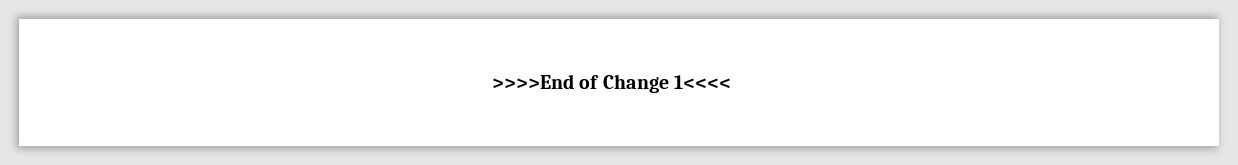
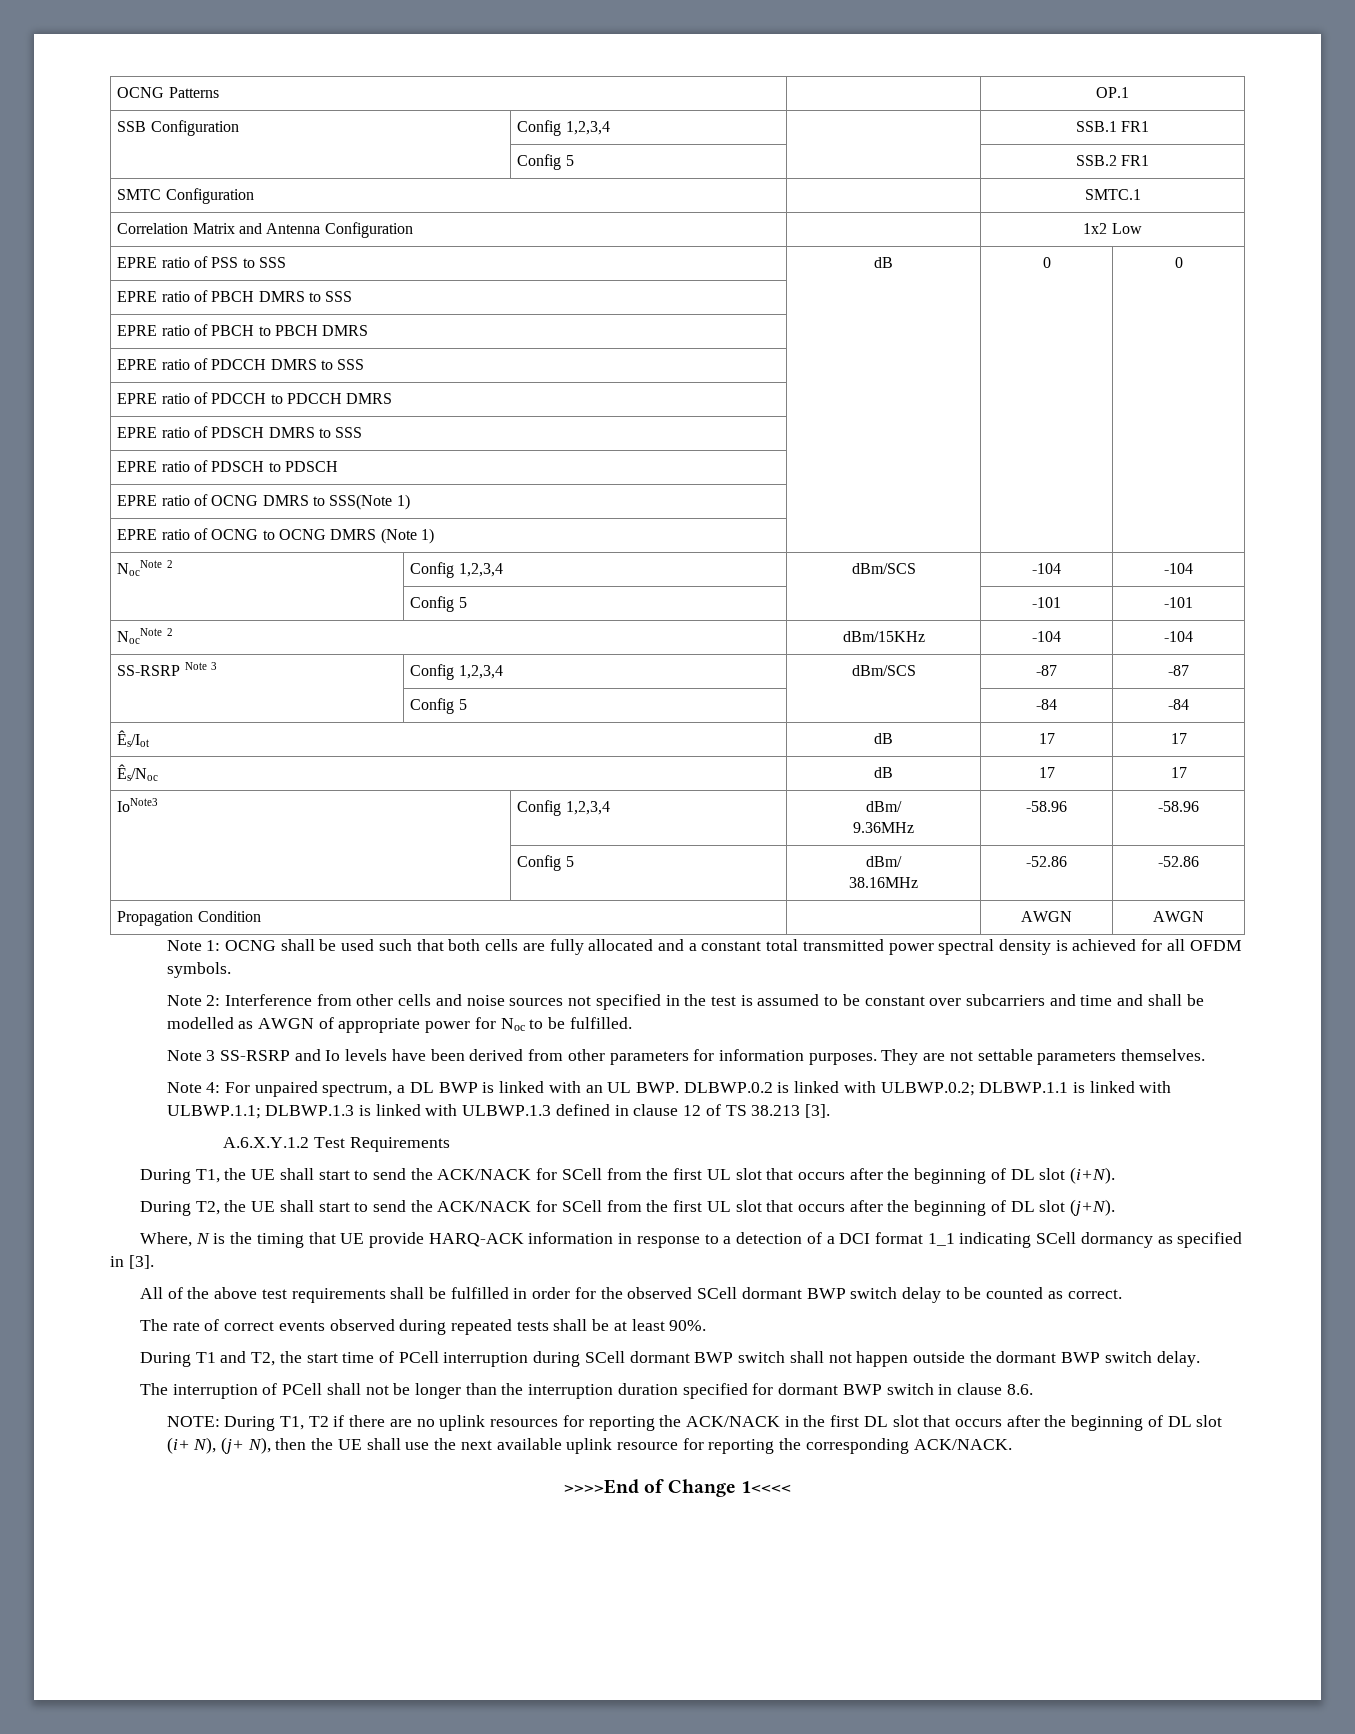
+ OCNG Patterns | | OP.1
+ SSB Configuration | Config 1,2,3,4 | | SSB.1 FR1
+ | Config 5 | | SSB.2 FR1
+ SMTC Configuration | | SMTC.1
+ Correlation Matrix and Antenna Configuration | | 1x2 Low
+ EPRE ratio of PSS to SSS | dB | 0 | 0
+ EPRE ratio of PBCH DMRS to SSS | | |
+ EPRE ratio of PBCH to PBCH DMRS | | |
+ EPRE ratio of PDCCH DMRS to SSS | | |
+ EPRE ratio of PDCCH to PDCCH DMRS | | |
+ EPRE ratio of PDSCH DMRS to SSS | | |
+ EPRE ratio of PDSCH to PDSCH | | |
+ EPRE ratio of OCNG DMRS to SSS(Note 1) | | |
+ EPRE ratio of OCNG to OCNG DMRS (Note 1) | | |
+ NocNote 2 | Config 1,2,3,4 | dBm/SCS | -104 | -104
+ | Config 5 | | -101 | -101
+ NocNote 2 | dBm/15KHz | -104 | -104
+ SS-RSRP Note 3 | Config 1,2,3,4 | dBm/SCS | -87 | -87
+ | Config 5 | | -84 | -84
+ Ês/Iot | dB | 17 | 17
+ Ês/Noc | dB | 17 | 17
+ IoNote3 | Config 1,2,3,4 | dBm/
+ 9.36MHz | -58.96 | -58.96
+ | Config 5 | dBm/
+ 38.16MHz | -52.86 | -52.86
+ Propagation Condition | | AWGN | AWGN
+ Note 1: OCNG shall be used such that both cells are fully allocated and a constant total transmitted power spectral density is achieved for all OFDM symbols.
+ Note 2: Interference from other cells and noise sources not specified in the test is assumed to be constant over subcarriers and time and shall be modelled as AWGN of appropriate power for Noc to be fulfilled.
+ Note 3 SS-RSRP and Io levels have been derived from other parameters for information purposes. They are not settable parameters themselves.
+ Note 4: For unpaired spectrum, a DL BWP is linked with an UL BWP. DLBWP.0.2 is linked with ULBWP.0.2; DLBWP.1.1 is linked with ULBWP.1.1; DLBWP.1.3 is linked with ULBWP.1.3 defined in clause 12 of TS 38.213 [3].
+ A.6.X.Y.1.2 Test Requirements
+ During T1, the UE shall start to send the ACK/NACK for SCell from the first UL slot that occurs after the beginning of DL slot (i+N).
+ During T2, the UE shall start to send the ACK/NACK for SCell from the first UL slot that occurs after the beginning of DL slot (j+N).
+ Where, N is the timing that UE provide HARQ-ACK information in response to a detection of a DCI format 1_1 indicating SCell dormancy as specified in [3].
+ All of the above test requirements shall be fulfilled in order for the observed SCell dormant BWP switch delay to be counted as correct.
+ The rate of correct events observed during repeated tests shall be at least 90%.
+ During T1 and T2, the start time of PCell interruption during SCell dormant BWP switch shall not happen outside the dormant BWP switch delay.
+ The interruption of PCell shall not be longer than the interruption duration specified for dormant BWP switch in clause 8.6.
+ NOTE: During T1, T2 if there are no uplink resources for reporting the ACK/NACK in the first DL slot that occurs after the beginning of DL slot (i+ N), (j+ N), then the UE shall use the next available uplink resource for reporting the corresponding ACK/NACK.

